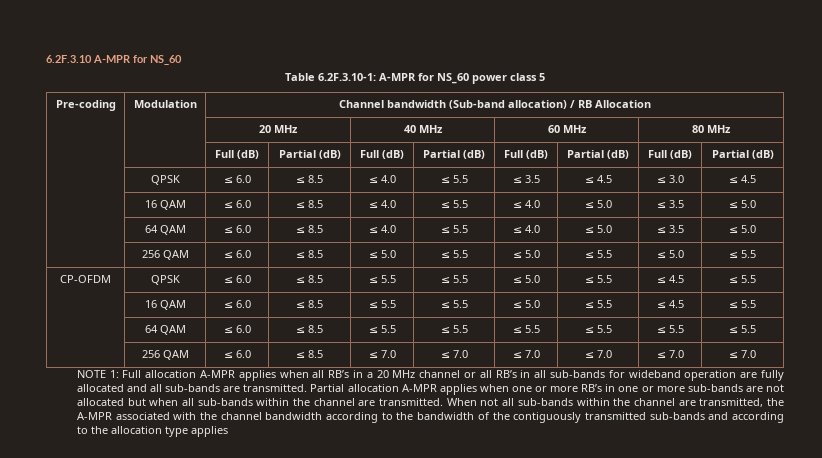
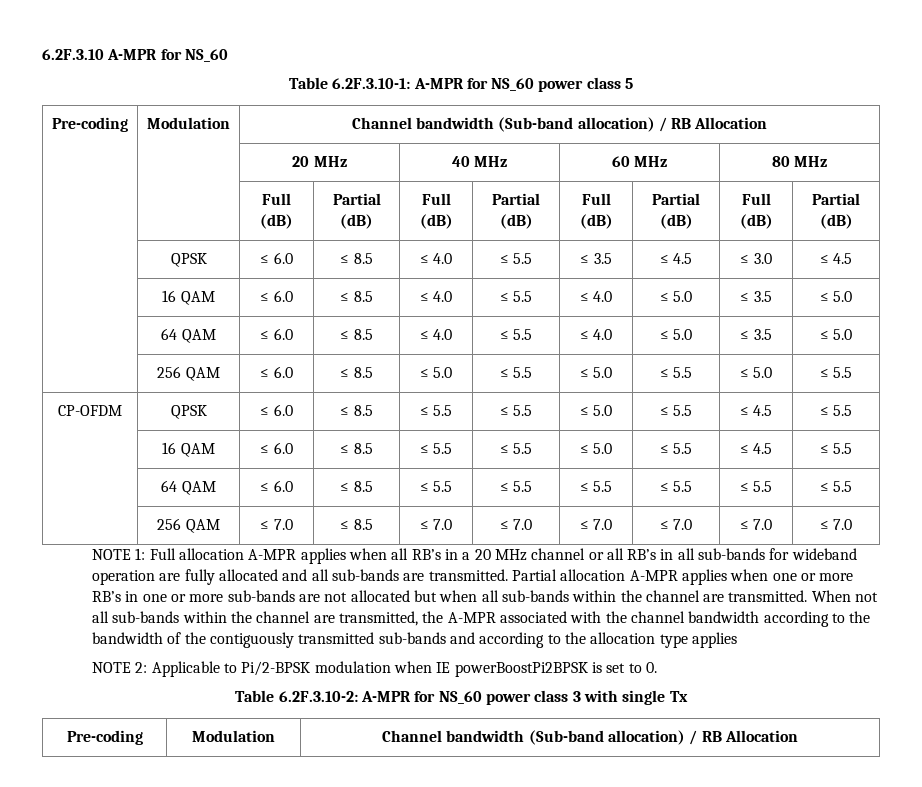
- | 256 QAM | ≤ 6.0 | ≤ 8.5 | ≤ 7.0 | ≤ 7.0 | ≤ 7.0 | ≤ 7.0 | ≤ 7.0 | ≤ 7.0
+ | 256 QAM | ≤ 7.0 | ≤ 8.5 | ≤ 7.0 | ≤ 7.0 | ≤ 7.0 | ≤ 7.0 | ≤ 7.0 | ≤ 7.0
+ NOTE 2: Applicable to Pi/2-BPSK modulation when IE powerBoostPi2BPSK is set to 0.
+ Table 6.2F.3.10-2: A-MPR for NS_60 power class 3 with single Tx
+ Pre-coding | Modulation | Channel bandwidth (Sub-band allocation) / RB Allocation

